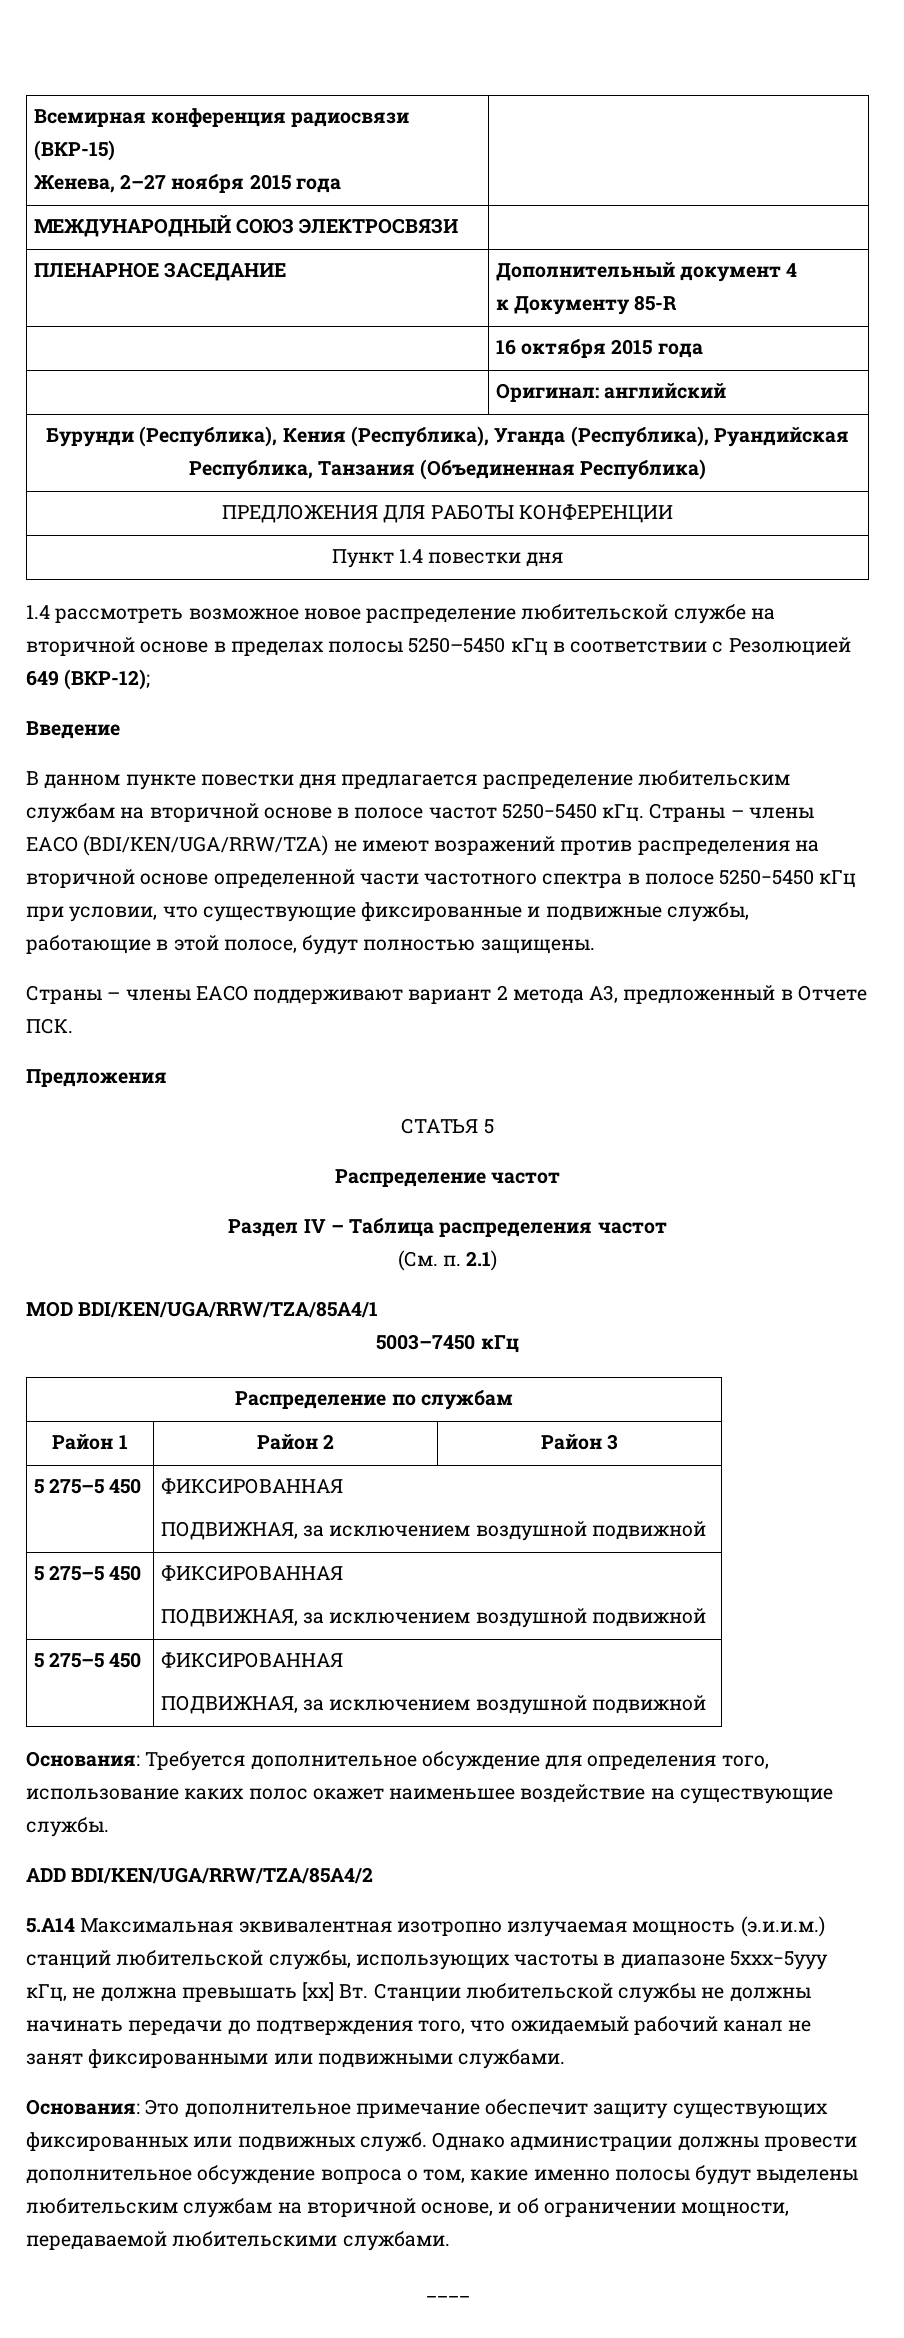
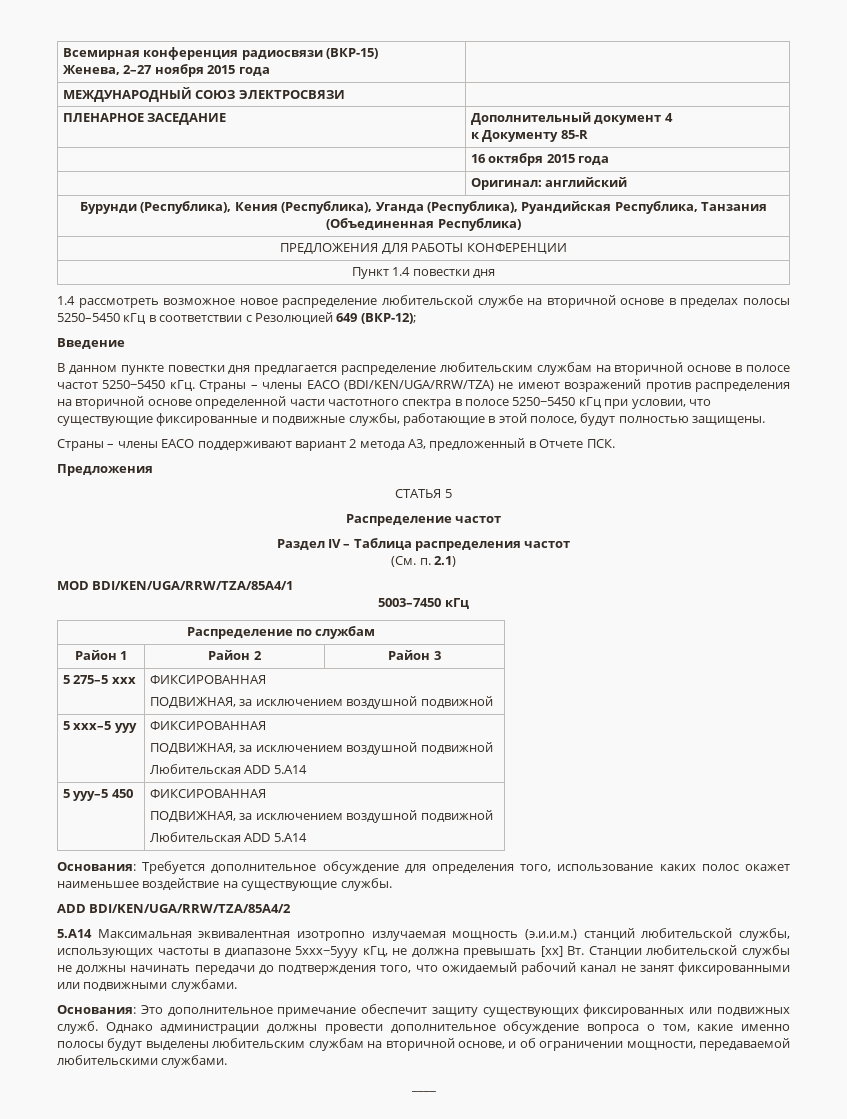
  Район 1 | Район 2 | Район 3
- 5 275–5 450 | ФИКСИРОВАННАЯ
+ 5 275–5 xxx | ФИКСИРОВАННАЯ
  ПОДВИЖНАЯ, за исключением воздушной подвижной
- 5 275–5 450 | ФИКСИРОВАННАЯ
+ 5 xxx–5 yyy | ФИКСИРОВАННАЯ
  ПОДВИЖНАЯ, за исключением воздушной подвижной
- 5 275–5 450 | ФИКСИРОВАННАЯ
+ Любительская ADD 5.A14
+ 5 yyy–5 450 | ФИКСИРОВАННАЯ
  ПОДВИЖНАЯ, за исключением воздушной подвижной
+ Любительская ADD 5.A14

